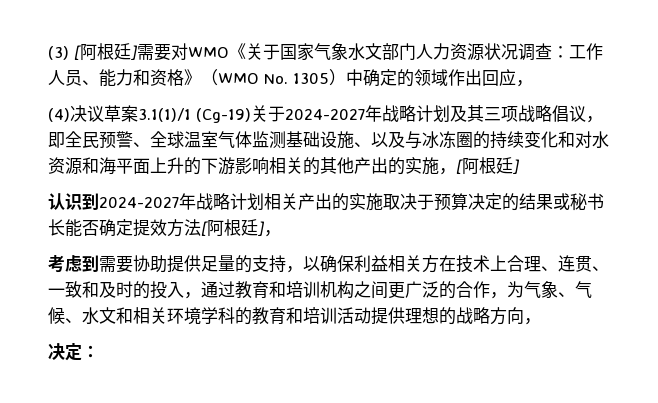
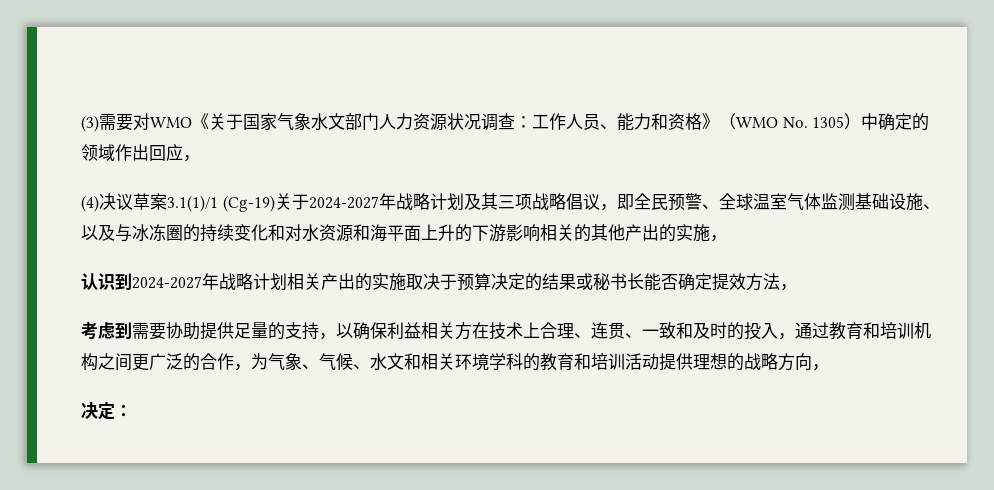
- (3) [阿根廷]需要对WMO《关于国家气象水文部门人力资源状况调查：工作人员、能力和资格》（WMO No. 1305）中确定的领域作出回应，
+ (3)需要对WMO《关于国家气象水文部门人力资源状况调查：工作人员、能力和资格》（WMO No. 1305）中确定的领域作出回应，
- (4)决议草案3.1(1)/1 (Cg-19)关于2024-2027年战略计划及其三项战略倡议，即全民预警、全球温室气体监测基础设施、以及与冰冻圈的持续变化和对水资源和海平面上升的下游影响相关的其他产出的实施，[阿根廷]
+ (4)决议草案3.1(1)/1 (Cg-19)关于2024-2027年战略计划及其三项战略倡议，即全民预警、全球温室气体监测基础设施、以及与冰冻圈的持续变化和对水资源和海平面上升的下游影响相关的其他产出的实施，
- 认识到2024-2027年战略计划相关产出的实施取决于预算决定的结果或秘书长能否确定提效方法[阿根廷]，
+ 认识到2024-2027年战略计划相关产出的实施取决于预算决定的结果或秘书长能否确定提效方法，

